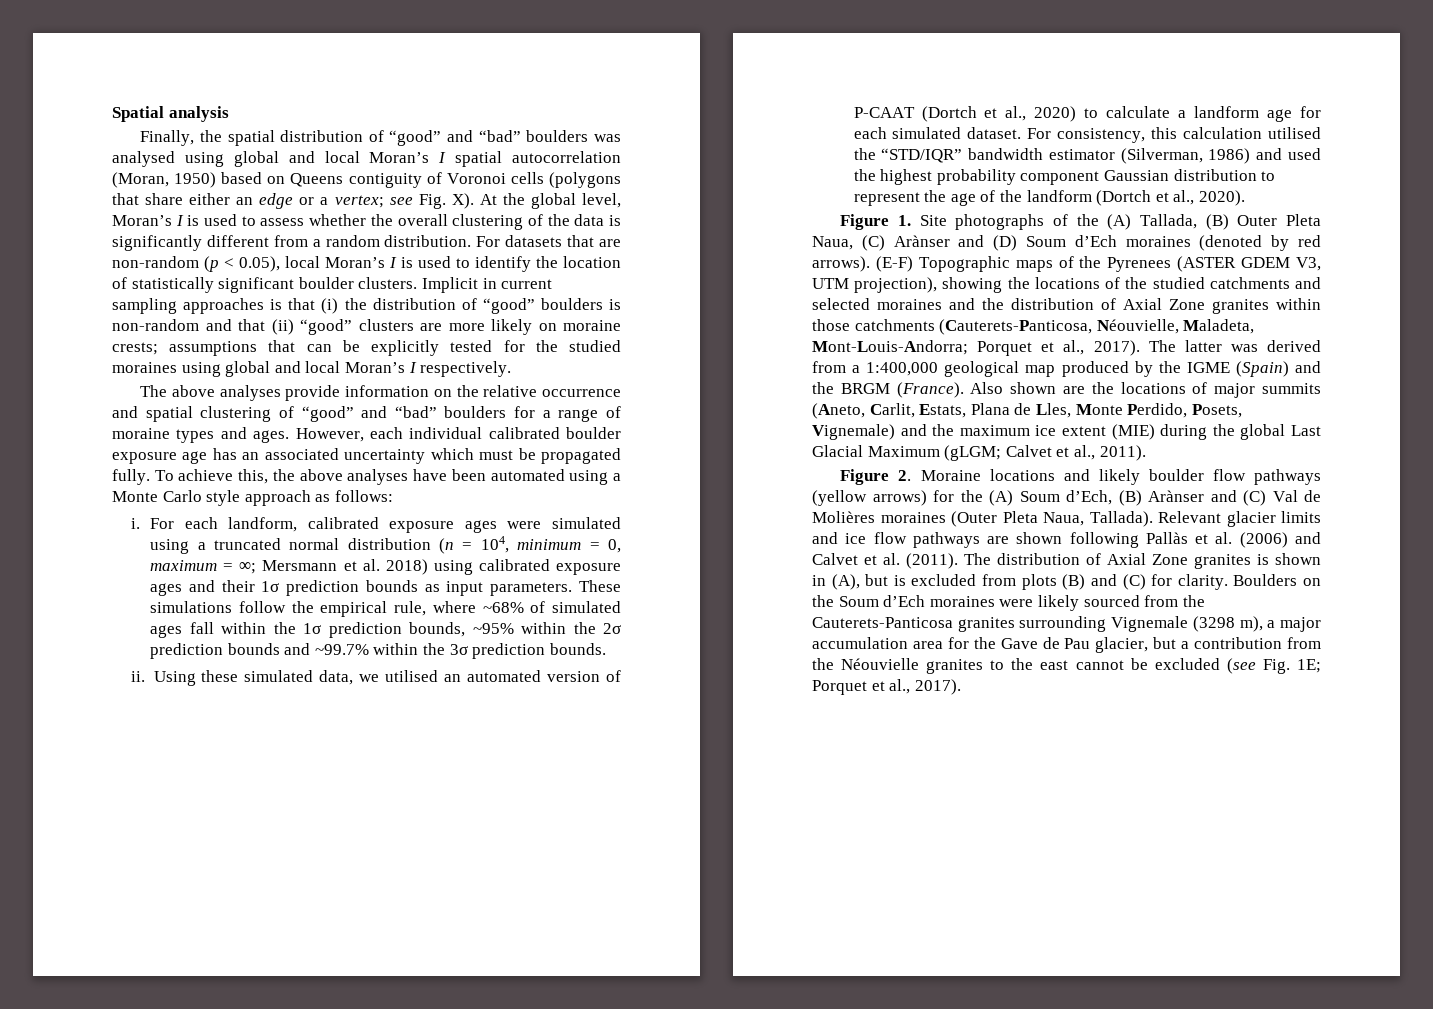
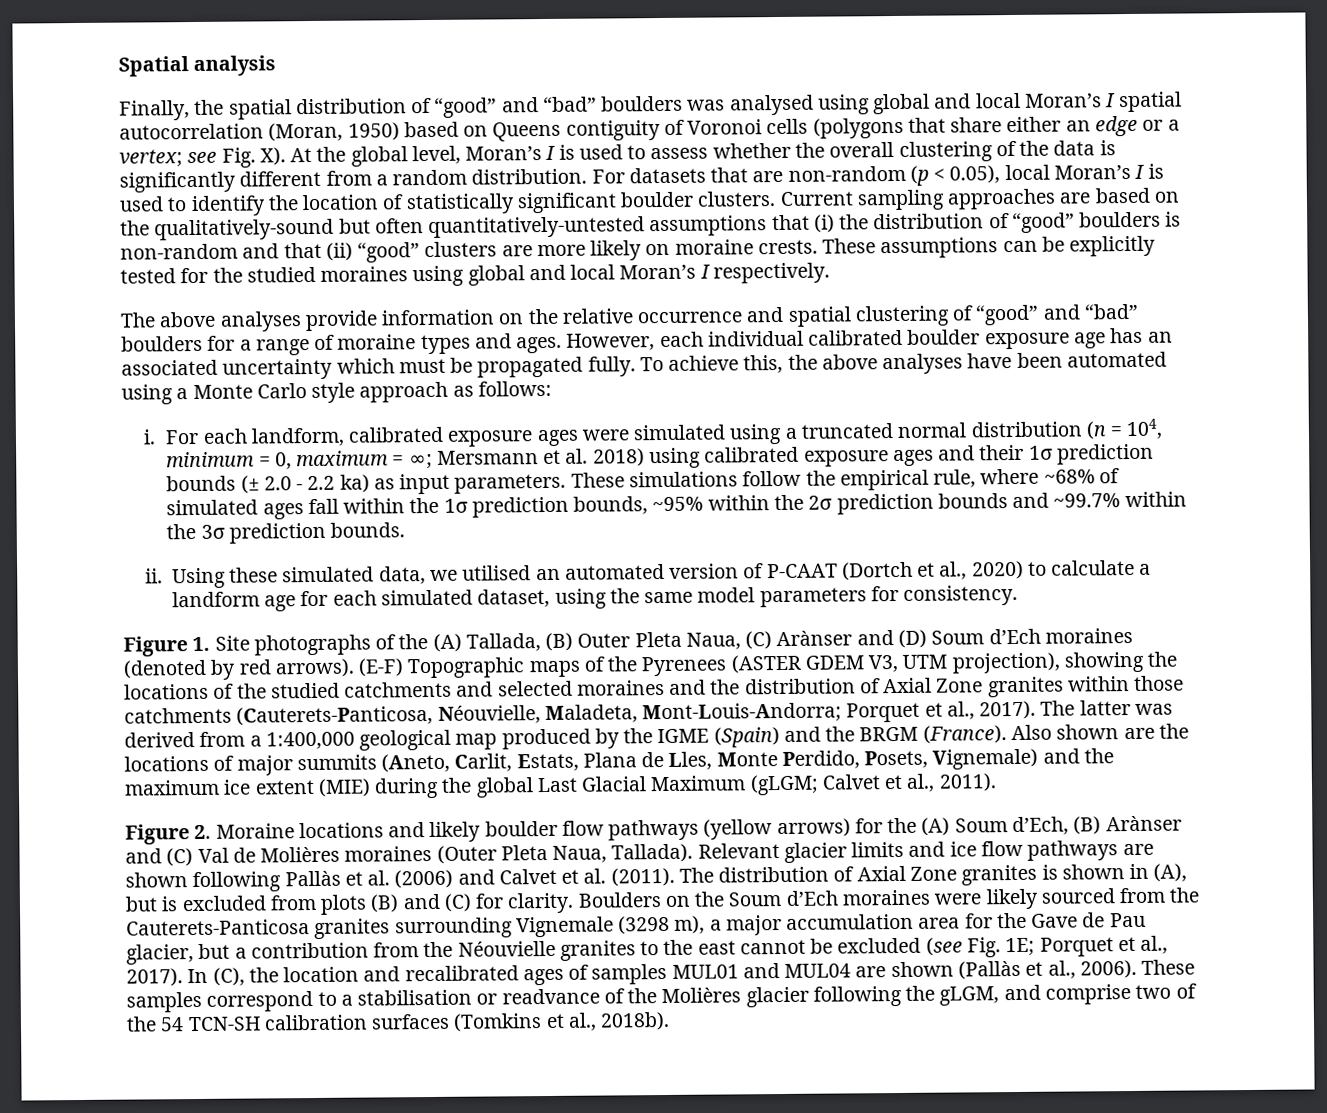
- Implicit in current sampling approaches is that (i) the distribution of “good” boulders is non-random and that (ii) “good” clusters are more likely on moraine crests; assumptions that can be explicitly tested for the studied moraines using global and local Moran’s I respectively.
+ Current sampling approaches are based on the qualitatively-sound but often quantitatively-untested assumptions that (i) the distribution of “good” boulders is non-random and that (ii) “good” clusters are more likely on moraine crests. These assumptions can be explicitly tested for the studied moraines using global and local Moran’s I respectively.
- For each landform, calibrated exposure ages were simulated using a truncated normal distribution (n = 104, minimum = 0, maximum = ∞; Mersmann et al. 2018) using calibrated exposure ages and their 1σ prediction bounds as input parameters.
+ For each landform, calibrated exposure ages were simulated using a truncated normal distribution (n = 104, minimum = 0, maximum = ∞; Mersmann et al. 2018) using calibrated exposure ages and their 1σ prediction bounds (± 2.0 - 2.2 ka) as input parameters.
- Using these simulated data, we utilised an automated version of P-CAAT (Dortch et al., 2020) to calculate a landform age for each simulated dataset. For consistency, this calculation utilised the “STD/IQR” bandwidth estimator (Silverman, 1986) and used the highest probability component Gaussian distribution to represent the age of the landform (Dortch et al., 2020).
+ Using these simulated data, we utilised an automated version of P-CAAT (Dortch et al., 2020) to calculate a landform age for each simulated dataset, using the same model parameters for consistency.
+ In (C), the location and recalibrated ages of samples MUL01 and MUL04 are shown (Pallàs et al., 2006). These samples correspond to a stabilisation or readvance of the Molières glacier following the gLGM, and comprise two of the 54 TCN-SH calibration surfaces (Tomkins et al., 2018b).

